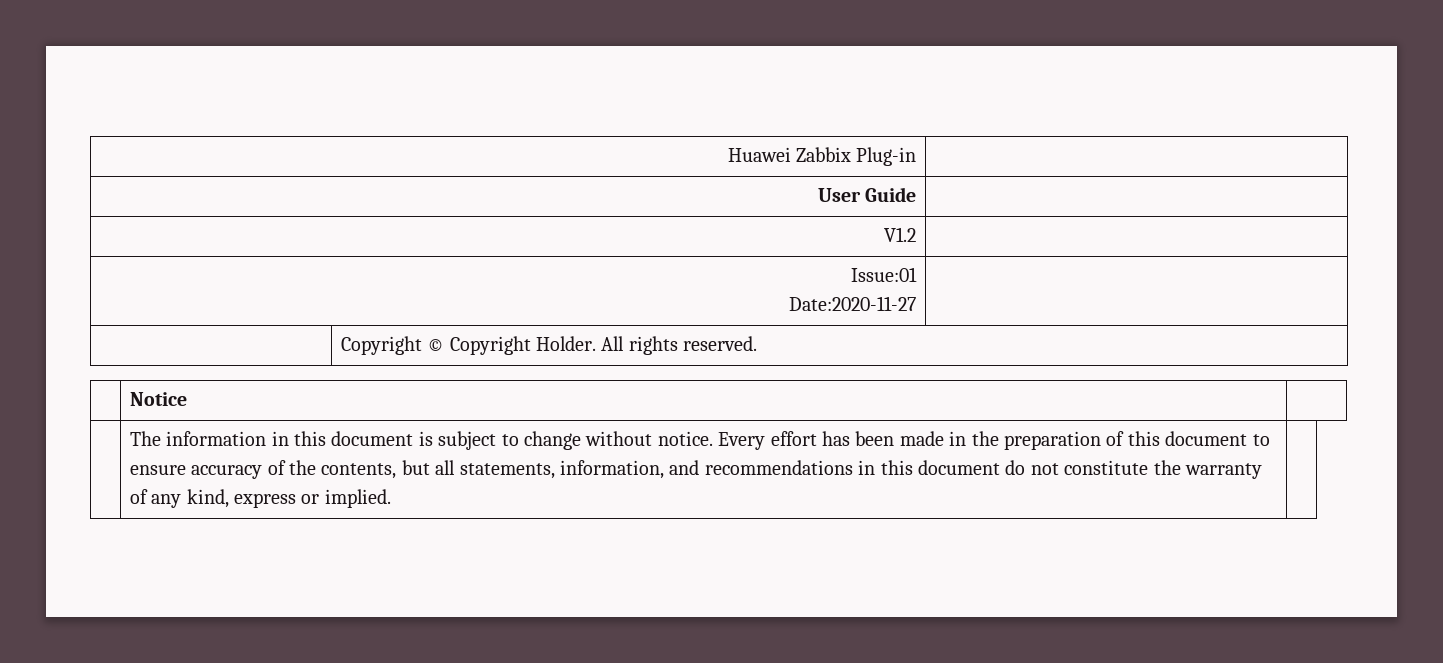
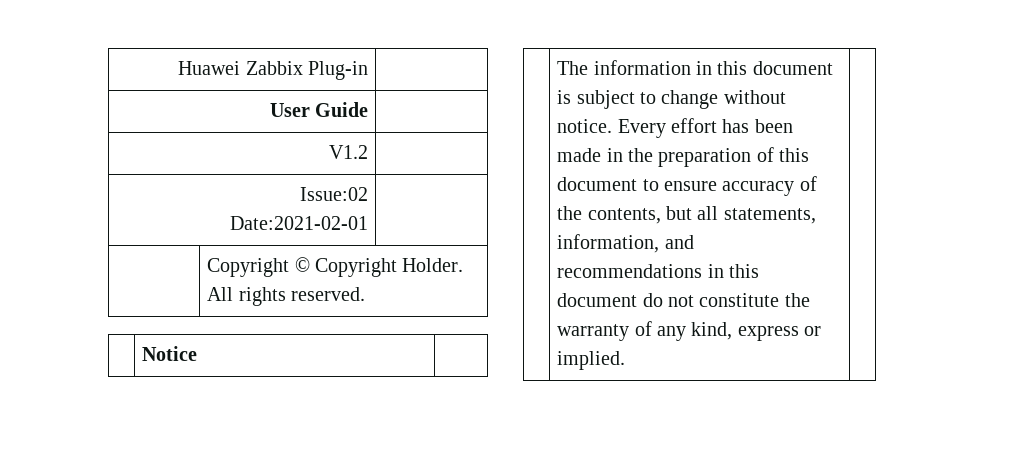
- Issue:01
- Date:2020-11-27 |
+ Issue:02
+ Date:2021-02-01 |

